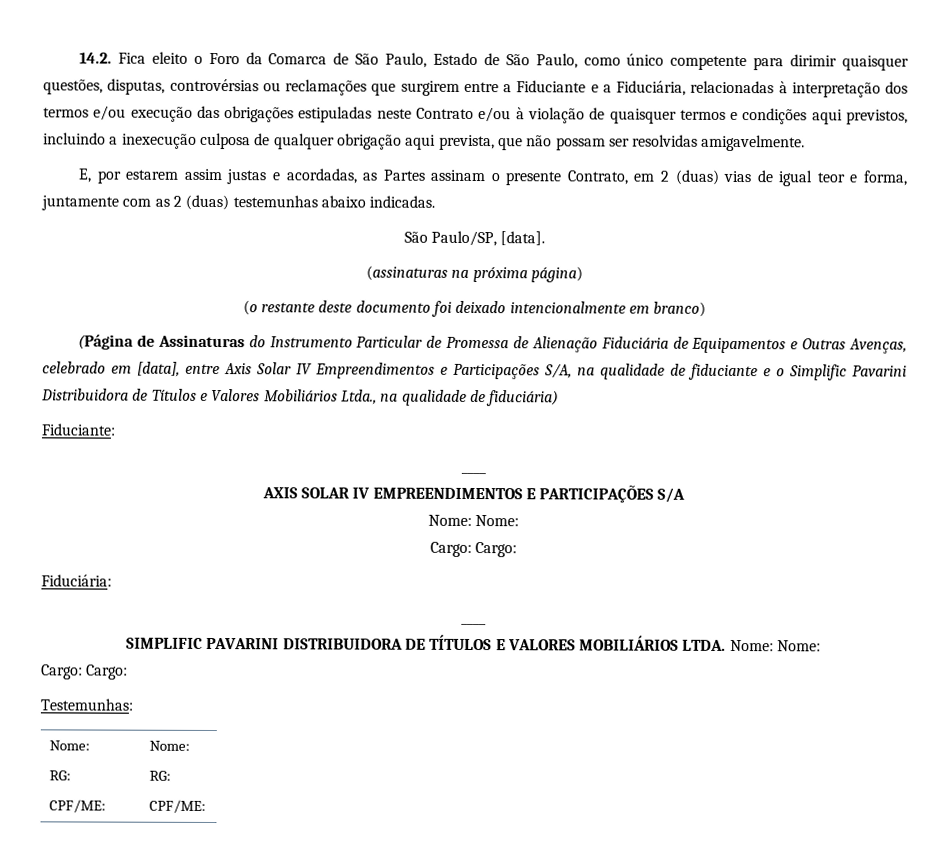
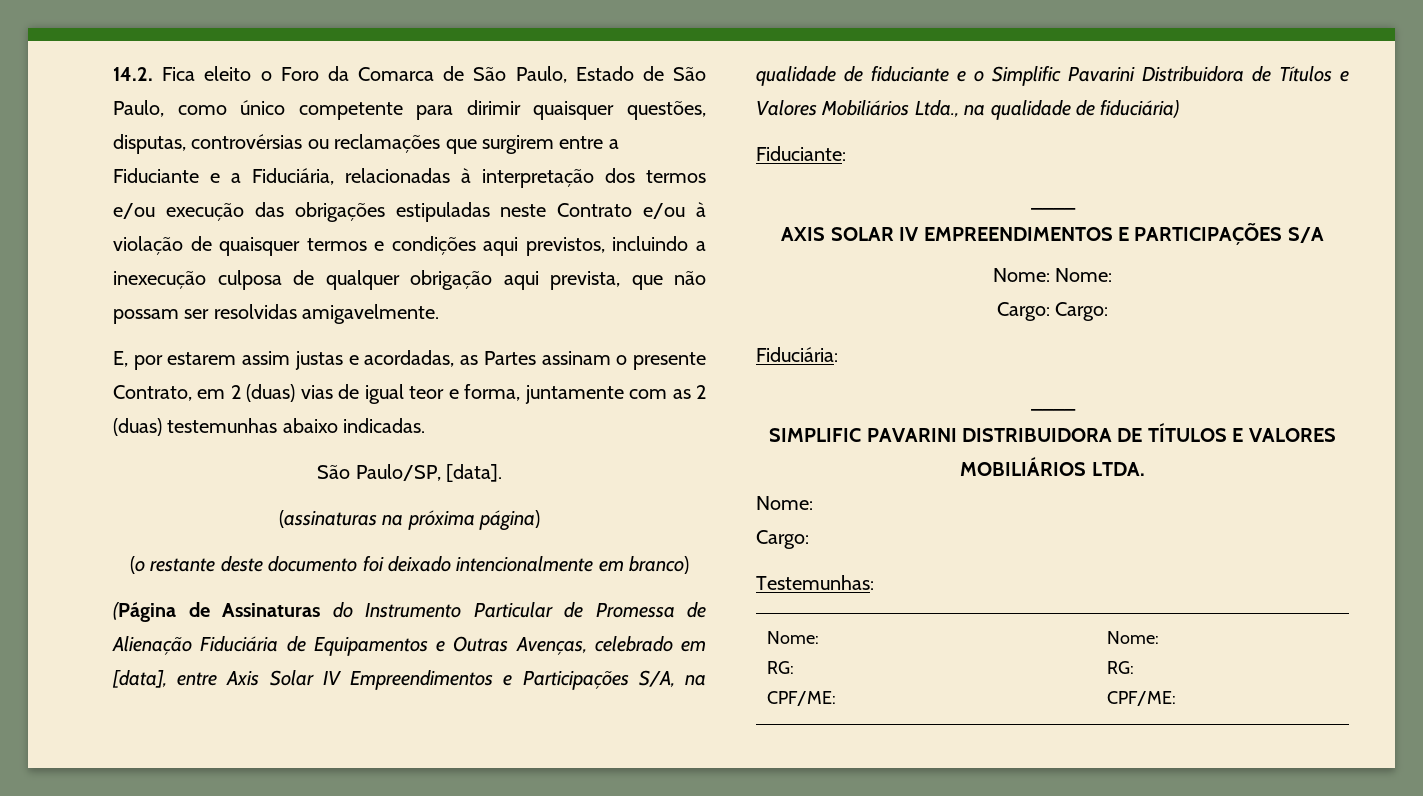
- SIMPLIFIC PAVARINI DISTRIBUIDORA DE TÍTULOS E VALORES MOBILIÁRIOS LTDA. Nome: Nome:
- Cargo: Cargo:
+ SIMPLIFIC PAVARINI DISTRIBUIDORA DE TÍTULOS E VALORES MOBILIÁRIOS LTDA.
+ Nome:
+ Cargo:

